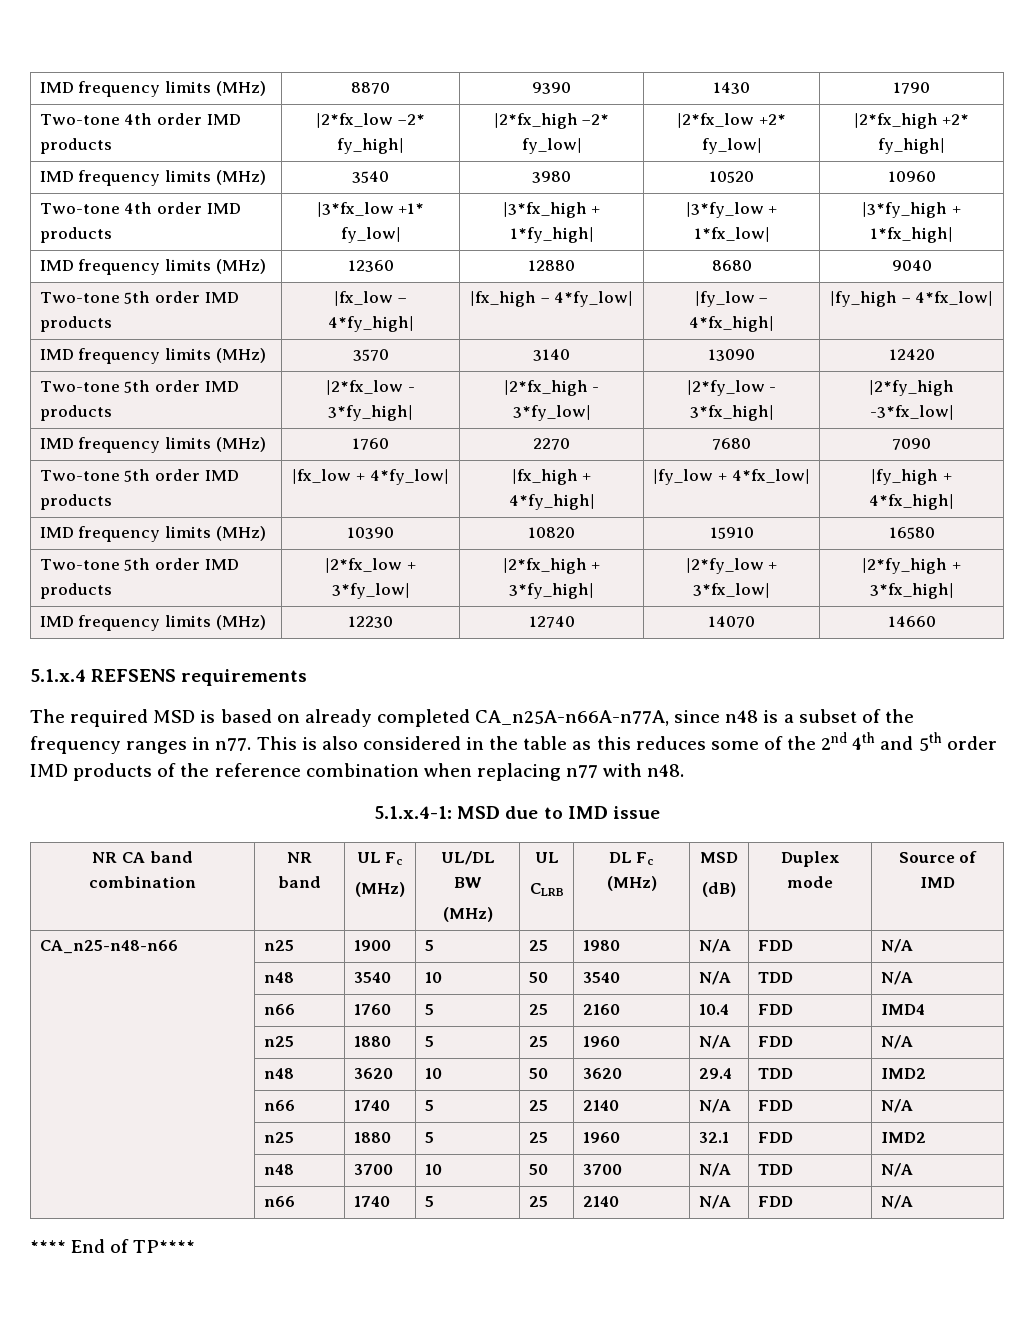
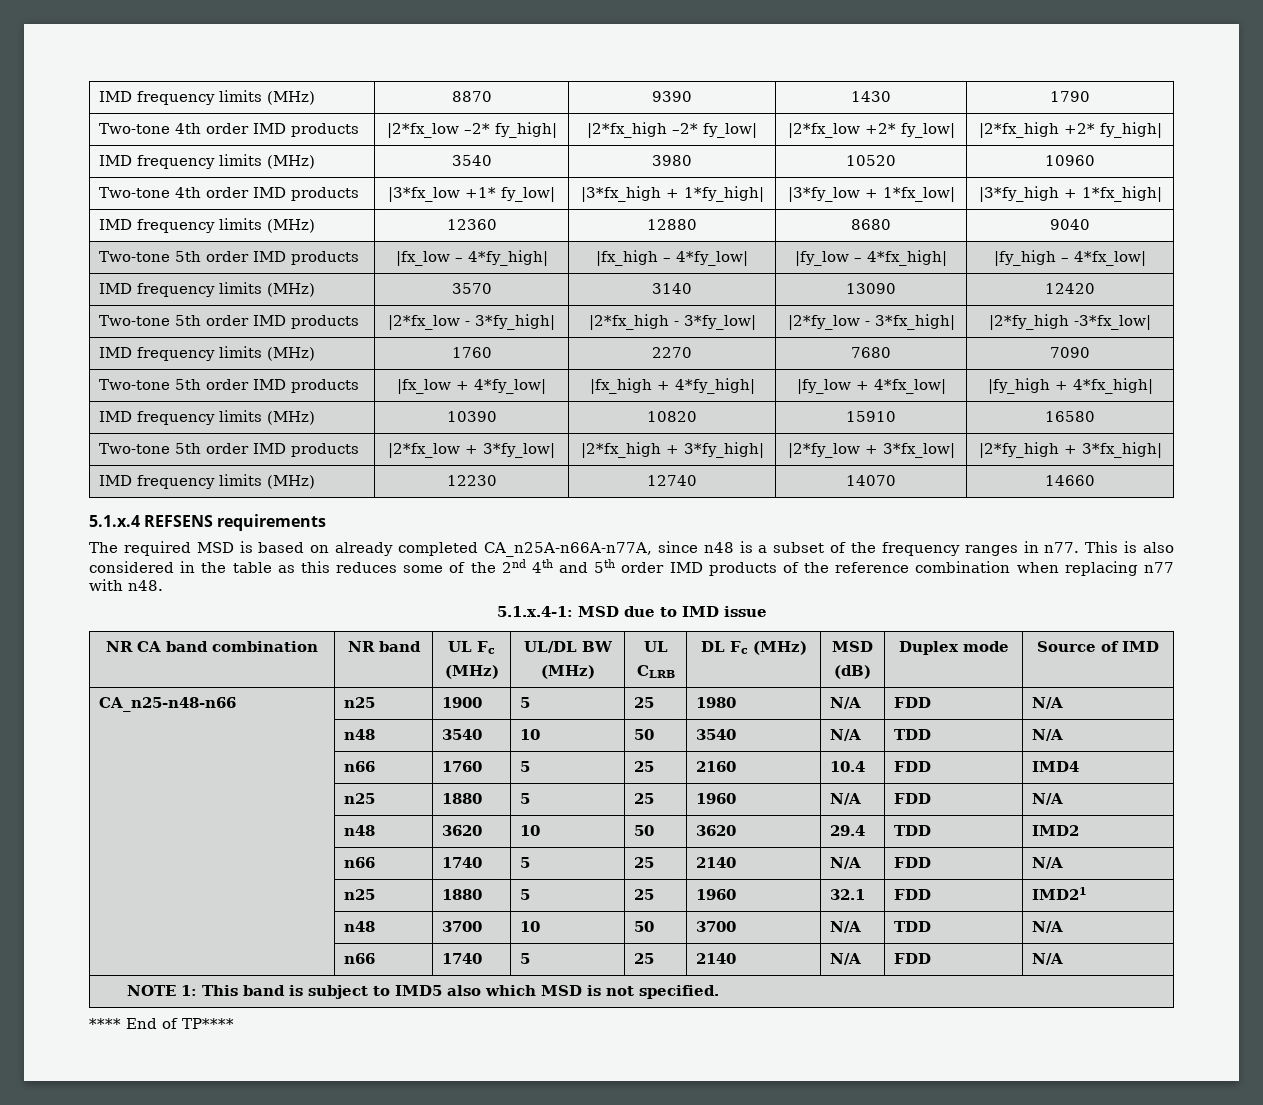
- | n25 | 1880 | 5 | 25 | 1960 | 32.1 | FDD | IMD2
+ | n25 | 1880 | 5 | 25 | 1960 | 32.1 | FDD | IMD21
+ NOTE 1: This band is subject to IMD5 also which MSD is not specified.

